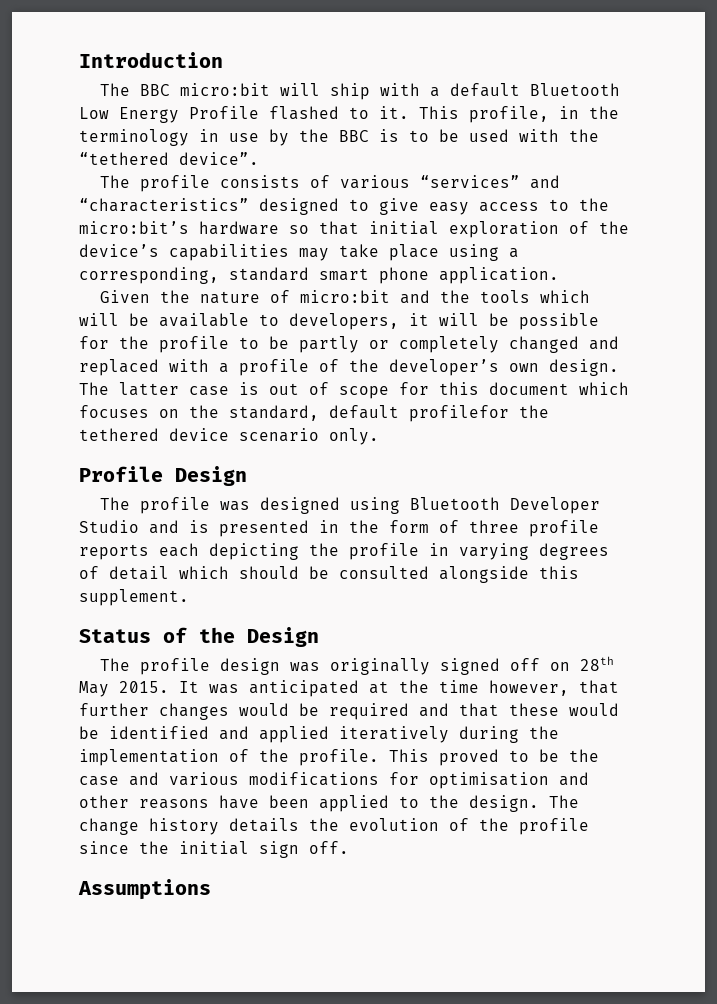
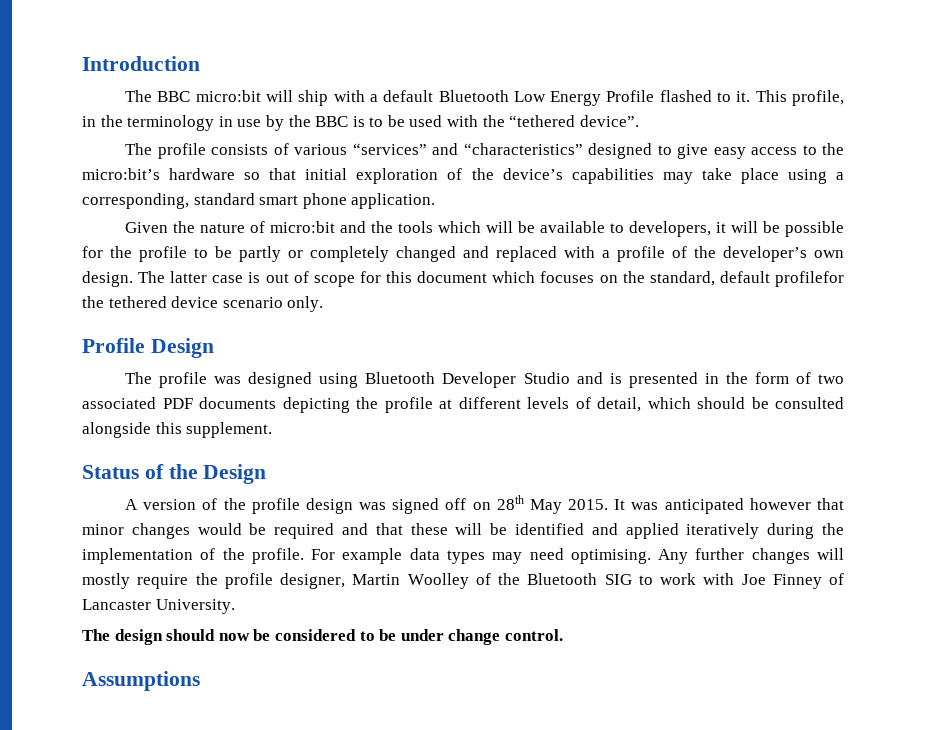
- The profile was designed using Bluetooth Developer Studio and is presented in the form of three profile reports each depicting the profile in varying degrees of detail which should be consulted alongside this supplement.
+ The profile was designed using Bluetooth Developer Studio and is presented in the form of two associated PDF documents depicting the profile at different levels of detail, which should be consulted alongside this supplement.
- The profile design was originally signed off on 28th May 2015.
+ A version of the profile design was signed off on 28th May 2015.
- It was anticipated at the time however, that further changes would be required and that these would be identified and applied iteratively during the implementation of the profile.
+ It was anticipated however that minor changes would be required and that these will be identified and applied iteratively during the implementation of the profile.
- This proved to be the case and various modifications for optimisation and other reasons have been applied to the design. The change history details the evolution of the profile since the initial sign off.
+ For example data types may need optimising. Any further changes will mostly require the profile designer, Martin Woolley of the Bluetooth SIG to work with Joe Finney of Lancaster University.
+ The design should now be considered to be under change control.

